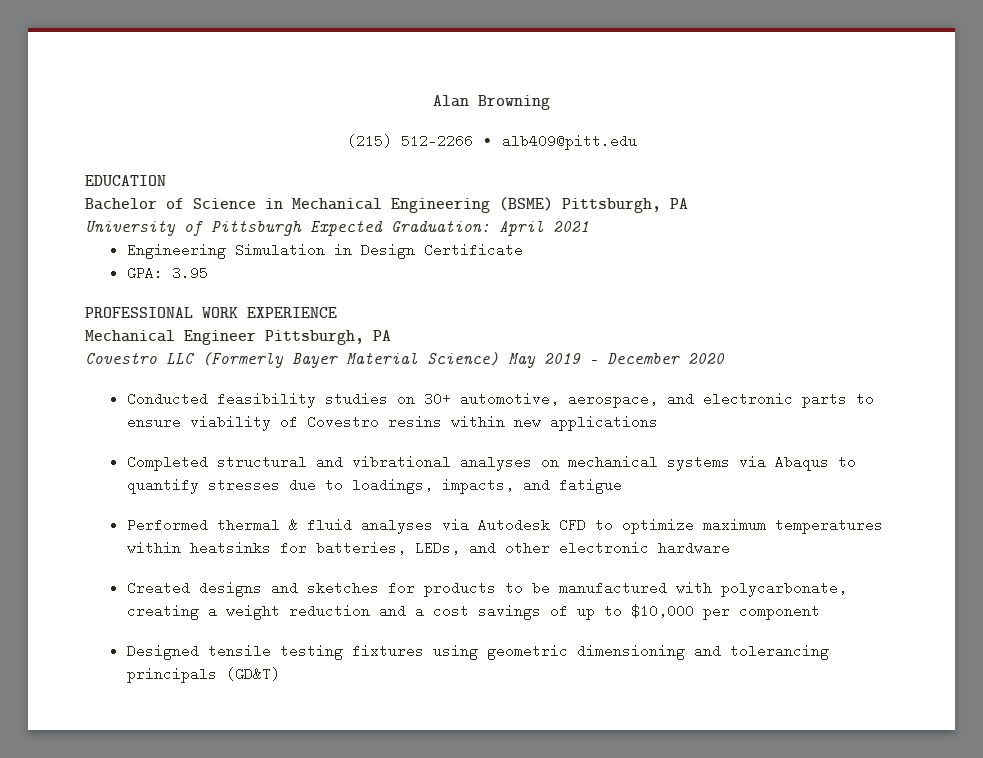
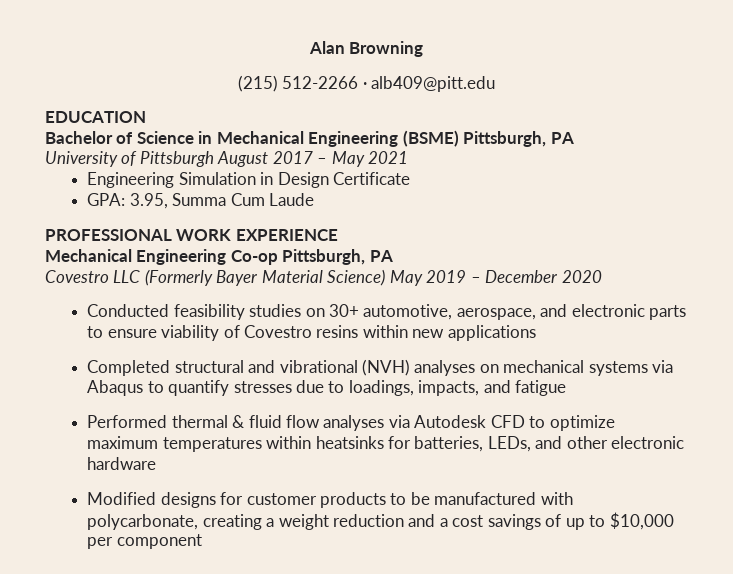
- University of Pittsburgh Expected Graduation: April 2021
+ University of Pittsburgh August 2017 – May 2021
- GPA: 3.95
+ GPA: 3.95, Summa Cum Laude
- Mechanical Engineer Pittsburgh, PA
+ Mechanical Engineering Co-op Pittsburgh, PA
- Completed structural and vibrational analyses on mechanical systems via Abaqus to quantify stresses due to loadings, impacts, and fatigue
+ Completed structural and vibrational (NVH) analyses on mechanical systems via Abaqus to quantify stresses due to loadings, impacts, and fatigue
- Performed thermal & fluid analyses via Autodesk CFD to optimize maximum temperatures within heatsinks for batteries, LEDs, and other electronic hardware
+ Performed thermal & fluid flow analyses via Autodesk CFD to optimize maximum temperatures within heatsinks for batteries, LEDs, and other electronic hardware
- Created designs and sketches for products to be manufactured with polycarbonate, creating a weight reduction and a cost savings of up to $10,000 per component
+ Modified designs for customer products to be manufactured with polycarbonate, creating a weight reduction and a cost savings of up to $10,000 per component
- Designed tensile testing fixtures using geometric dimensioning and tolerancing principals (GD&T)

